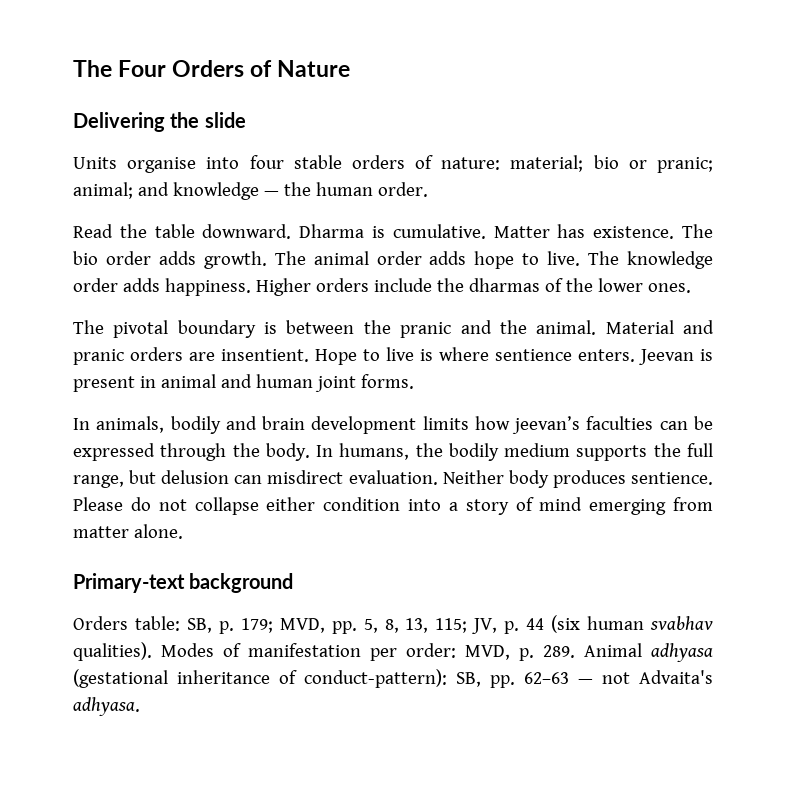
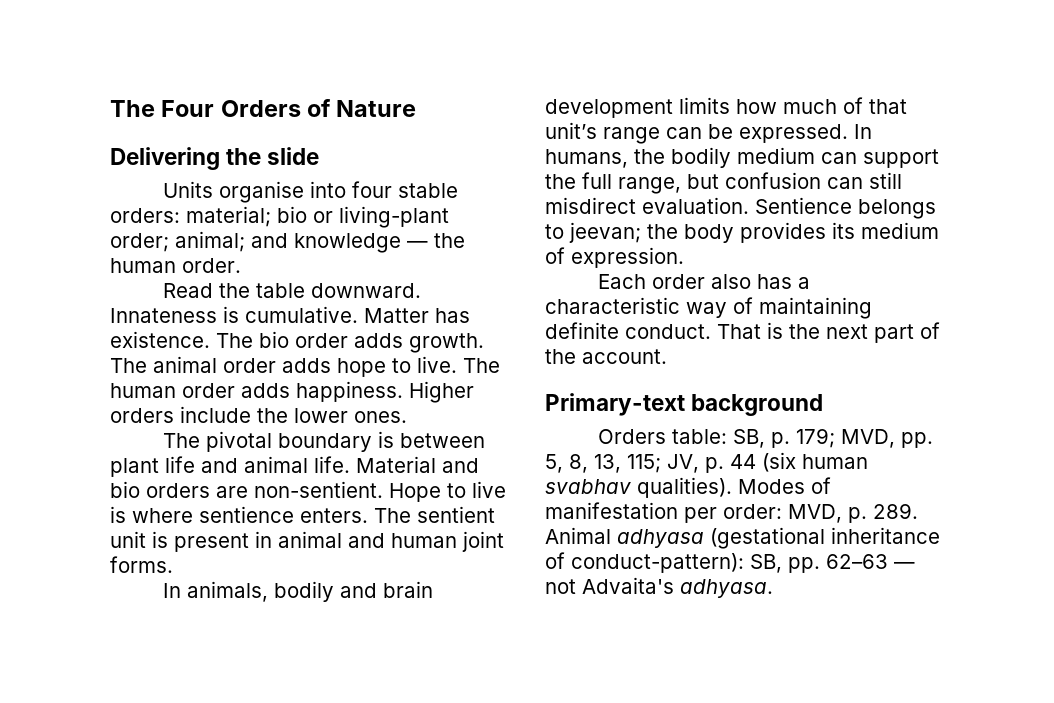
- Units organise into four stable orders of nature: material; bio or pranic; animal; and knowledge — the human order.
+ Units organise into four stable orders: material; bio or living-plant order; animal; and knowledge — the human order.
- Dharma is cumulative.
+ Innateness is cumulative.
- The knowledge order adds happiness.
+ The human order adds happiness.
- Higher orders include the dharmas of the lower ones.
+ Higher orders include the lower ones.
- The pivotal boundary is between the pranic and the animal.
+ The pivotal boundary is between plant life and animal life.
- Material and pranic orders are insentient.
+ Material and bio orders are non-sentient.
- Jeevan is present in animal and human joint forms.
+ The sentient unit is present in animal and human joint forms.
- In animals, bodily and brain development limits how jeevan’s faculties can be expressed through the body.
+ In animals, bodily and brain development limits how much of that unit’s range can be expressed.
- In humans, the bodily medium supports the full range, but delusion can misdirect evaluation. Neither body produces sentience. Please do not collapse either condition into a story of mind emerging from matter alone.
+ In humans, the bodily medium can support the full range, but confusion can still misdirect evaluation. Sentience belongs to jeevan; the body provides its medium of expression.
+ Each order also has a characteristic way of maintaining definite conduct. That is the next part of the account.

